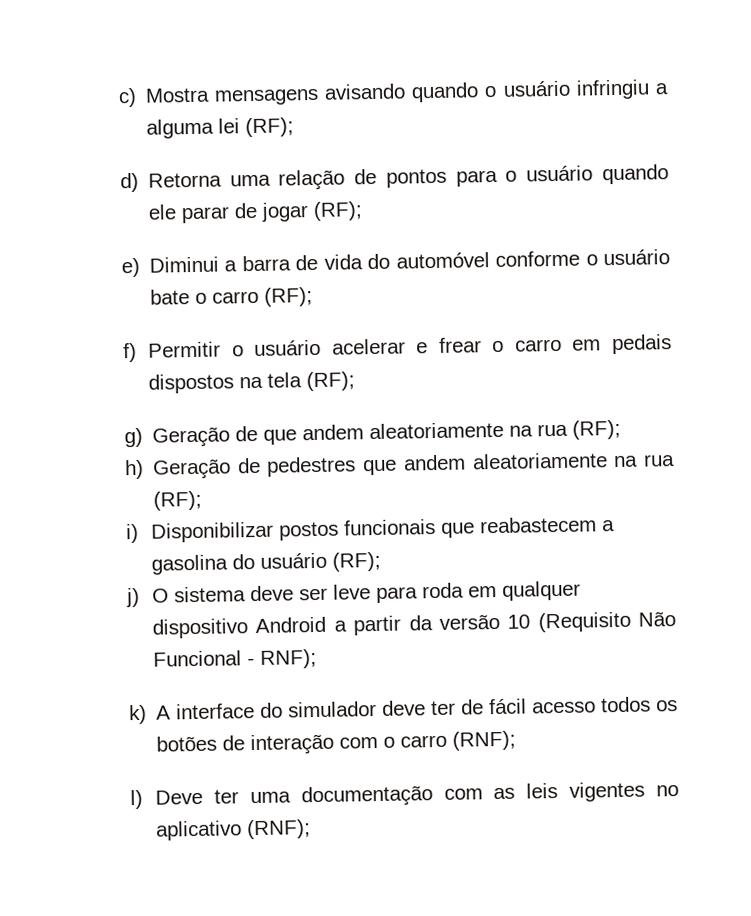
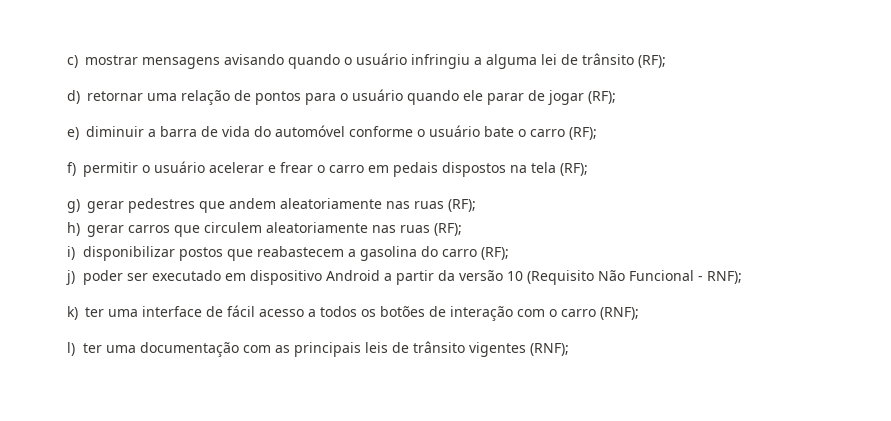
- c) Mostra mensagens avisando quando o usuário infringiu a alguma lei (RF);
+ c) mostrar mensagens avisando quando o usuário infringiu a alguma lei de trânsito (RF);
- d) Retorna uma relação de pontos para o usuário quando ele parar de jogar (RF);
+ d) retornar uma relação de pontos para o usuário quando ele parar de jogar (RF);
- e) Diminui a barra de vida do automóvel conforme o usuário bate o carro (RF);
+ e) diminuir a barra de vida do automóvel conforme o usuário bate o carro (RF);
- f) Permitir o usuário acelerar e frear o carro em pedais dispostos na tela (RF);
+ f) permitir o usuário acelerar e frear o carro em pedais dispostos na tela (RF);
- g) Geração de que andem aleatoriamente na rua (RF);
- h) Geração de pedestres que andem aleatoriamente na rua (RF);
- i) Disponibilizar postos funcionais que reabastecem a gasolina do usuário (RF);
+ g) gerar pedestres que andem aleatoriamente nas ruas (RF);
+ h) gerar carros que circulem aleatoriamente nas ruas (RF);
+ i) disponibilizar postos que reabastecem a gasolina do carro (RF);
- j) O sistema deve ser leve para roda em qualquer dispositivo Android a partir da versão 10 (Requisito Não Funcional - RNF);
+ j) poder ser executado em dispositivo Android a partir da versão 10 (Requisito Não Funcional - RNF);
- k) A interface do simulador deve ter de fácil acesso todos os botões de interação com o carro (RNF);
+ k) ter uma interface de fácil acesso a todos os botões de interação com o carro (RNF);
- l) Deve ter uma documentação com as leis vigentes no aplicativo (RNF);
+ l) ter uma documentação com as principais leis de trânsito vigentes (RNF);

